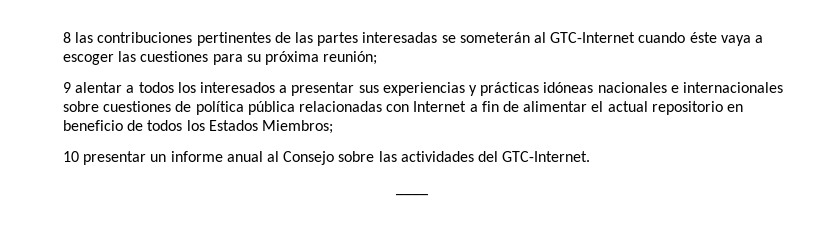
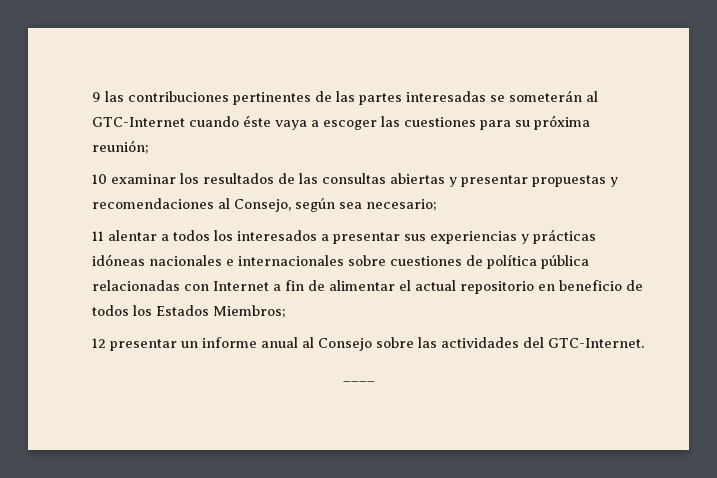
- 8 las contribuciones pertinentes de las partes interesadas se someterán al GTC-Internet cuando éste vaya a escoger las cuestiones para su próxima reunión;
+ 9 las contribuciones pertinentes de las partes interesadas se someterán al GTC-Internet cuando éste vaya a escoger las cuestiones para su próxima reunión;
- 9 alentar a todos los interesados a presentar sus experiencias y prácticas idóneas nacionales e internacionales sobre cuestiones de política pública relacionadas con Internet a fin de alimentar el actual repositorio en beneficio de todos los Estados Miembros;
+ 10 examinar los resultados de las consultas abiertas y presentar propuestas y recomendaciones al Consejo, según sea necesario;
+ 11 alentar a todos los interesados a presentar sus experiencias y prácticas idóneas nacionales e internacionales sobre cuestiones de política pública relacionadas con Internet a fin de alimentar el actual repositorio en beneficio de todos los Estados Miembros;
- 10 presentar un informe anual al Consejo sobre las actividades del GTC-Internet.
+ 12 presentar un informe anual al Consejo sobre las actividades del GTC-Internet.

